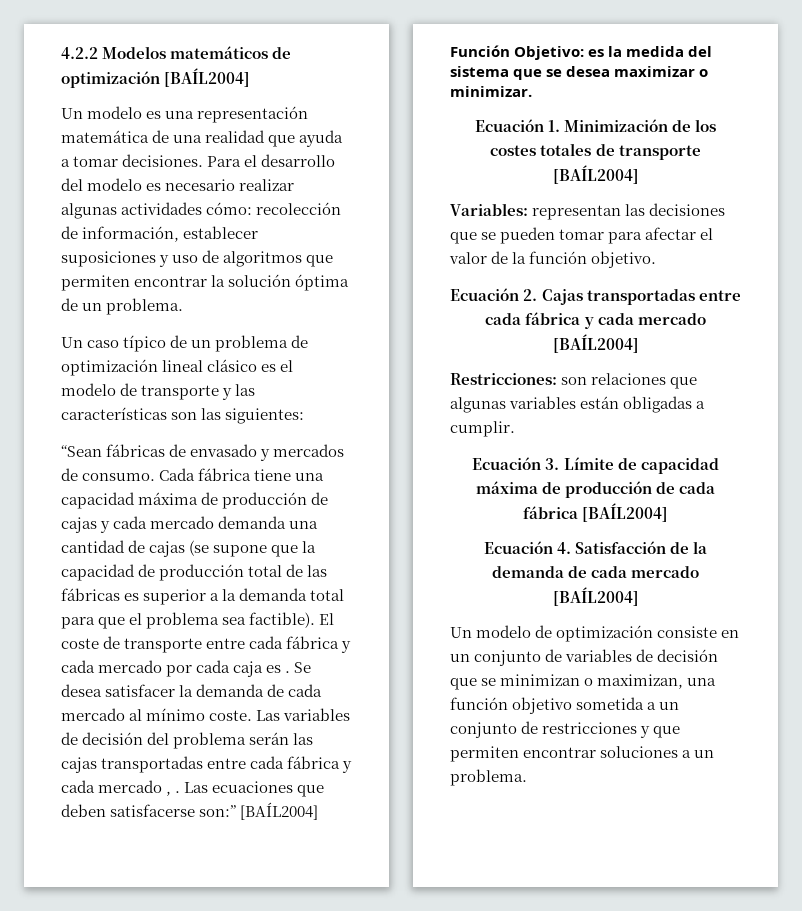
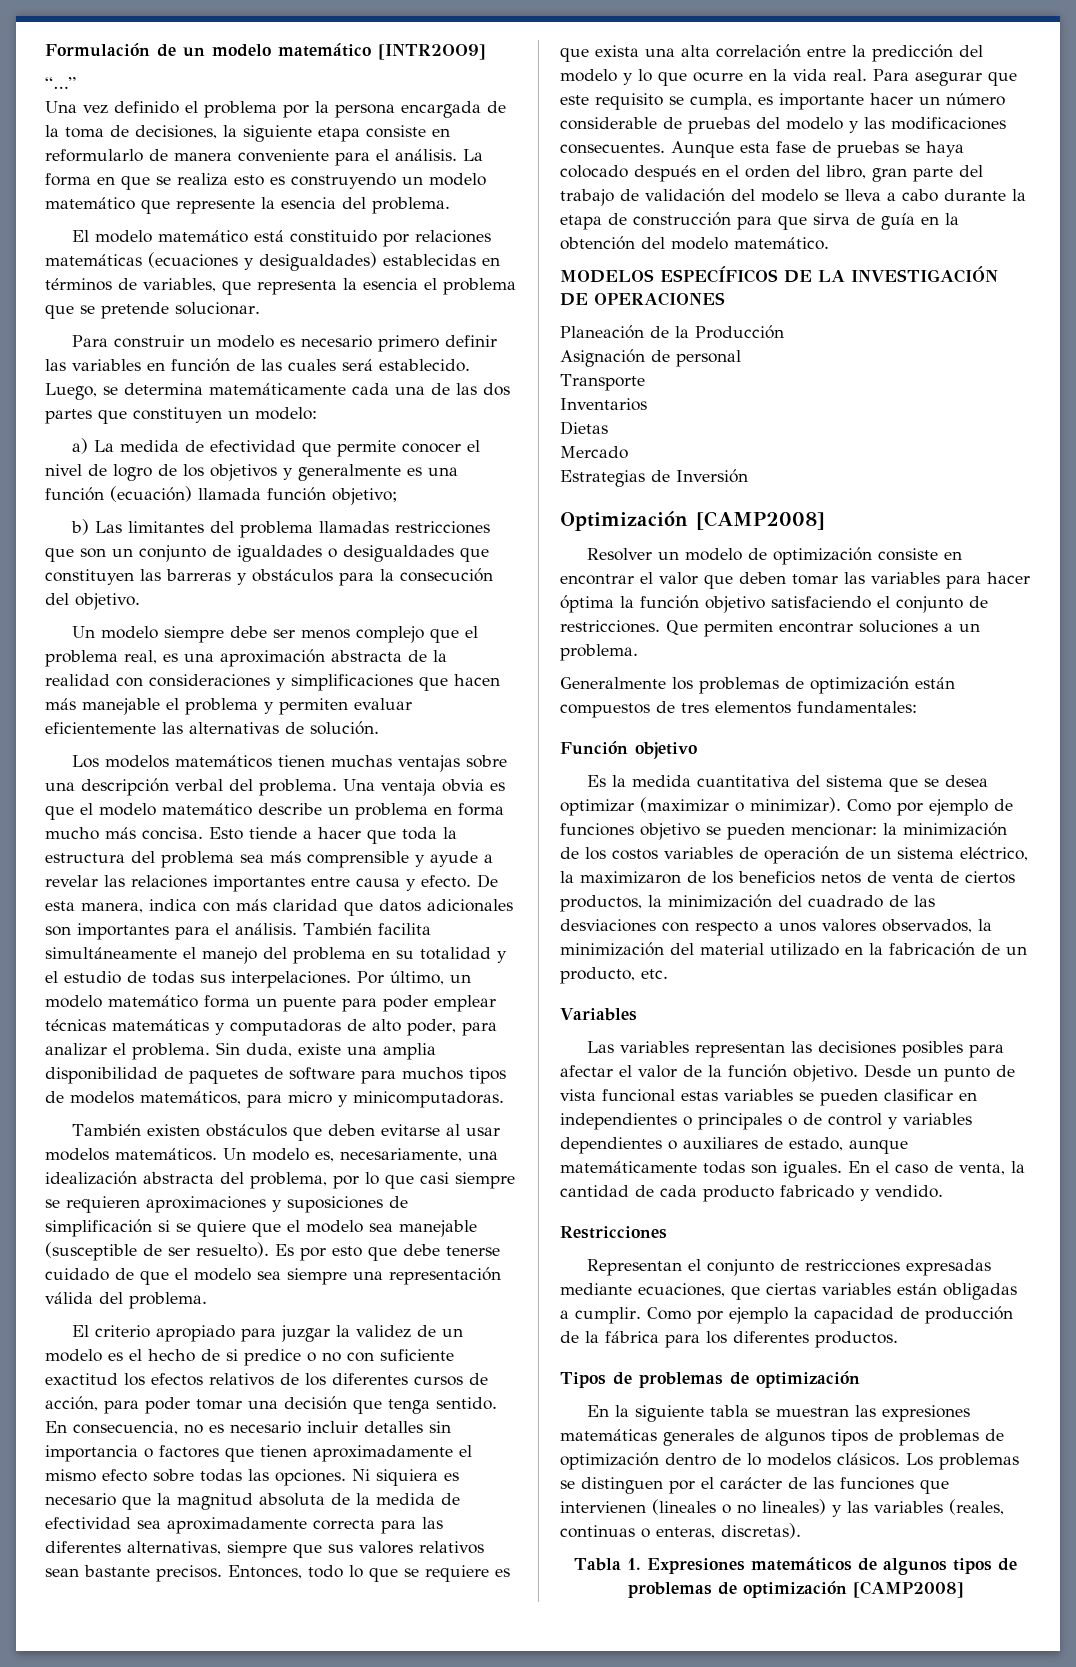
- 4.2.2 Modelos matemáticos de optimización [BAÍL2004]
- Un modelo es una representación matemática de una realidad que ayuda a tomar decisiones. Para el desarrollo del modelo es necesario realizar algunas actividades cómo: recolección de información, establecer suposiciones y uso de algoritmos que permiten encontrar la solución óptima de un problema.
- Un caso típico de un problema de optimización lineal clásico es el modelo de transporte y las características son las siguientes:
- “Sean fábricas de envasado y mercados de consumo. Cada fábrica tiene una capacidad máxima de producción de cajas y cada mercado demanda una cantidad de cajas (se supone que la capacidad de producción total de las fábricas es superior a la demanda total para que el problema sea factible). El coste de transporte entre cada fábrica y cada mercado por cada caja es . Se desea satisfacer la demanda de cada mercado al mínimo coste. Las variables de decisión del problema serán las cajas transportadas entre cada fábrica y cada mercado , . Las ecuaciones que deben satisfacerse son:” [BAÍL2004]
+ Formulación de un modelo matemático [INTR2OO9]
+ “…”
+ Una vez definido el problema por la persona encargada de la toma de decisiones, la siguiente etapa consiste en reformularlo de manera conveniente para el análisis. La forma en que se realiza esto es construyendo un modelo matemático que represente la esencia del problema.
+ El modelo matemático está constituido por relaciones matemáticas (ecuaciones y desigualdades) establecidas en términos de variables, que representa la esencia el problema que se pretende solucionar.
+ Para construir un modelo es necesario primero definir las variables en función de las cuales será establecido. Luego, se determina matemáticamente cada una de las dos partes que constituyen un modelo:
+ a) La medida de efectividad que permite conocer el nivel de logro de los objetivos y generalmente es una función (ecuación) llamada función objetivo;
+ b) Las limitantes del problema llamadas restricciones que son un conjunto de igualdades o desigualdades que constituyen las barreras y obstáculos para la consecución del objetivo.
+ Un modelo siempre debe ser menos complejo que el problema real, es una aproximación abstracta de la realidad con consideraciones y simplificaciones que hacen más manejable el problema y permiten evaluar eficientemente las alternativas de solución.
+ Los modelos matemáticos tienen muchas ventajas sobre una descripción verbal del problema. Una ventaja obvia es que el modelo matemático describe un problema en forma mucho más concisa. Esto tiende a hacer que toda la estructura del problema sea más comprensible y ayude a revelar las relaciones importantes entre causa y efecto. De esta manera, indica con más claridad que datos adicionales son importantes para el análisis. También facilita simultáneamente el manejo del problema en su totalidad y el estudio de todas sus interpelaciones. Por último, un modelo matemático forma un puente para poder emplear técnicas matemáticas y computadoras de alto poder, para analizar el problema. Sin duda, existe una amplia disponibilidad de paquetes de software para muchos tipos de modelos matemáticos, para micro y minicomputadoras.
+ También existen obstáculos que deben evitarse al usar modelos matemáticos. Un modelo es, necesariamente, una idealización abstracta del problema, por lo que casi siempre se requieren aproximaciones y suposiciones de simplificación si se quiere que el modelo sea manejable (susceptible de ser resuelto). Es por esto que debe tenerse cuidado de que el modelo sea siempre una representación válida del problema.
+ El criterio apropiado para juzgar la validez de un modelo es el hecho de si predice o no con suficiente exactitud los efectos relativos de los diferentes cursos de acción, para poder tomar una decisión que tenga sentido. En consecuencia, no es necesario incluir detalles sin importancia o factores que tienen aproximadamente el mismo efecto sobre todas las opciones. Ni siquiera es necesario que la magnitud absoluta de la medida de efectividad sea aproximadamente correcta para las diferentes alternativas, siempre que sus valores relativos sean bastante precisos. Entonces, todo lo que se requiere es que exista una alta correlación entre la predicción del modelo y lo que ocurre en la vida real. Para asegurar que este requisito se cumpla, es importante hacer un número considerable de pruebas del modelo y las modificaciones consecuentes. Aunque esta fase de pruebas se haya colocado después en el orden del libro, gran parte del trabajo de validación del modelo se lleva a cabo durante la etapa de construcción para que sirva de guía en la obtención del modelo matemático.
+ MODELOS ESPECÍFICOS DE LA INVESTIGACIÓN DE OPERACIONES
+ Planeación de la Producción
+ Asignación de personal
+ Transporte
+ Inventarios
+ Dietas
+ Mercado
+ Estrategias de Inversión
+ Optimización [CAMP2008]
+ Resolver un modelo de optimización consiste en encontrar el valor que deben tomar las variables para hacer óptima la función objetivo satisfaciendo el conjunto de restricciones. Que permiten encontrar soluciones a un problema.
+ Generalmente los problemas de optimización están compuestos de tres elementos fundamentales:
- Función Objetivo: es la medida del sistema que se desea maximizar o minimizar.
- Ecuación 1. Minimización de los costes totales de transporte [BAÍL2004]
- Variables: representan las decisiones que se pueden tomar para afectar el valor de la función objetivo.
- Ecuación 2. Cajas transportadas entre cada fábrica y cada mercado [BAÍL2004]
- Restricciones: son relaciones que algunas variables están obligadas a cumplir.
- Ecuación 3. Límite de capacidad máxima de producción de cada fábrica [BAÍL2004]
- Ecuación 4. Satisfacción de la demanda de cada mercado [BAÍL2004]
- Un modelo de optimización consiste en un conjunto de variables de decisión que se minimizan o maximizan, una función objetivo sometida a un conjunto de restricciones y que permiten encontrar soluciones a un problema.
+ Función objetivo
+ Es la medida cuantitativa del sistema que se desea optimizar (maximizar o minimizar). Como por ejemplo de funciones objetivo se pueden mencionar: la minimización de los costos variables de operación de un sistema eléctrico, la maximizaron de los beneficios netos de venta de ciertos productos, la minimización del cuadrado de las desviaciones con respecto a unos valores observados, la minimización del material utilizado en la fabricación de un producto, etc.
+ Variables
+ Las variables representan las decisiones posibles para afectar el valor de la función objetivo. Desde un punto de vista funcional estas variables se pueden clasificar en independientes o principales o de control y variables dependientes o auxiliares de estado, aunque matemáticamente todas son iguales. En el caso de venta, la cantidad de cada producto fabricado y vendido.
+ Restricciones
+ Representan el conjunto de restricciones expresadas mediante ecuaciones, que ciertas variables están obligadas a cumplir. Como por ejemplo la capacidad de producción de la fábrica para los diferentes productos.
+ Tipos de problemas de optimización
+ En la siguiente tabla se muestran las expresiones matemáticas generales de algunos tipos de problemas de optimización dentro de lo modelos clásicos. Los problemas se distinguen por el carácter de las funciones que intervienen (lineales o no lineales) y las variables (reales, continuas o enteras, discretas).
+ Tabla 1. Expresiones matemáticos de algunos tipos de problemas de optimización [CAMP2008]

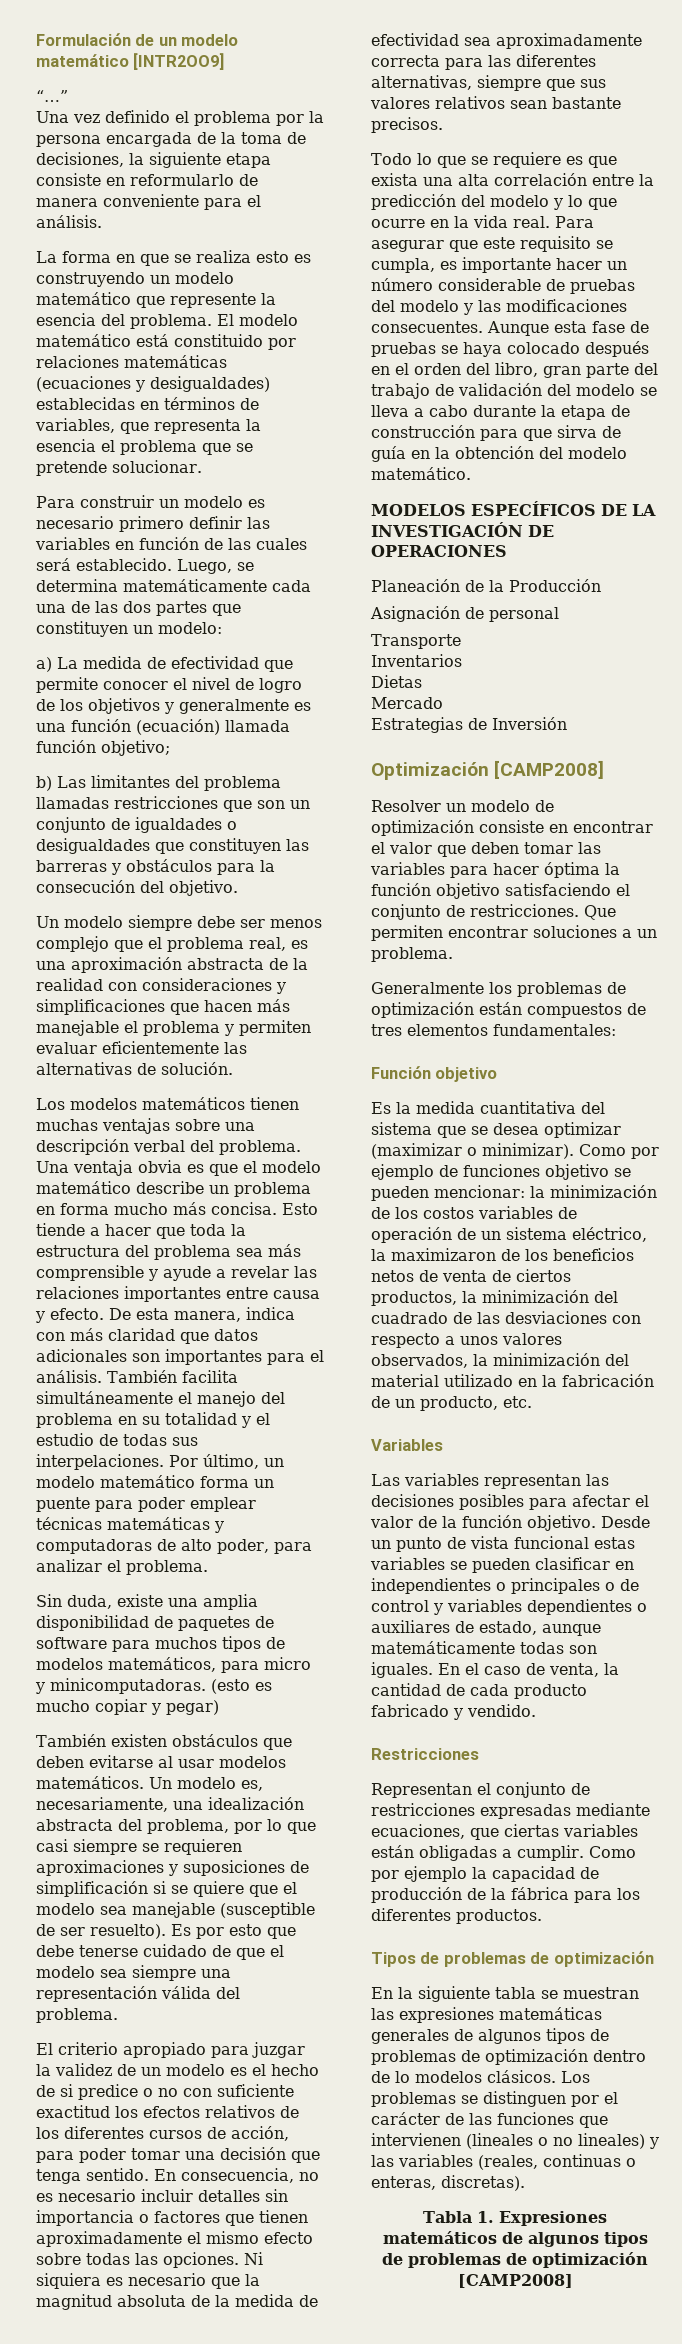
- Una vez definido el problema por la persona encargada de la toma de decisiones, la siguiente etapa consiste en reformularlo de manera conveniente para el análisis. La forma en que se realiza esto es construyendo un modelo matemático que represente la esencia del problema.
- El modelo matemático está constituido por relaciones matemáticas (ecuaciones y desigualdades) establecidas en términos de variables, que representa la esencia el problema que se pretende solucionar.
+ Una vez definido el problema por la persona encargada de la toma de decisiones, la siguiente etapa consiste en reformularlo de manera conveniente para el análisis.
+ La forma en que se realiza esto es construyendo un modelo matemático que represente la esencia del problema. El modelo matemático está constituido por relaciones matemáticas (ecuaciones y desigualdades) establecidas en términos de variables, que representa la esencia el problema que se pretende solucionar.
- Por último, un modelo matemático forma un puente para poder emplear técnicas matemáticas y computadoras de alto poder, para analizar el problema. Sin duda, existe una amplia disponibilidad de paquetes de software para muchos tipos de modelos matemáticos, para micro y minicomputadoras.
+ Por último, un modelo matemático forma un puente para poder emplear técnicas matemáticas y computadoras de alto poder, para analizar el problema.
+ Sin duda, existe una amplia disponibilidad de paquetes de software para muchos tipos de modelos matemáticos, para micro y minicomputadoras. (esto es mucho copiar y pegar)
- Ni siquiera es necesario que la magnitud absoluta de la medida de efectividad sea aproximadamente correcta para las diferentes alternativas, siempre que sus valores relativos sean bastante precisos. Entonces, todo lo que se requiere es que exista una alta correlación entre la predicción del modelo y lo que ocurre en la vida real.
+ Ni siquiera es necesario que la magnitud absoluta de la medida de efectividad sea aproximadamente correcta para las diferentes alternativas, siempre que sus valores relativos sean bastante precisos.
+ Todo lo que se requiere es que exista una alta correlación entre la predicción del modelo y lo que ocurre en la vida real.

